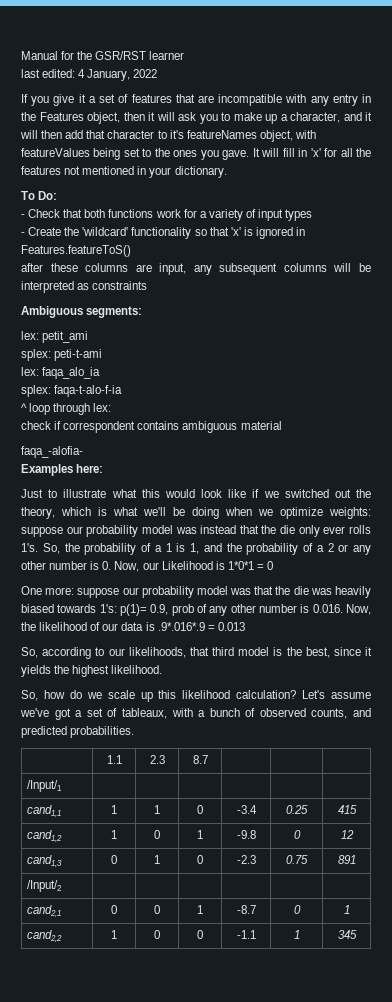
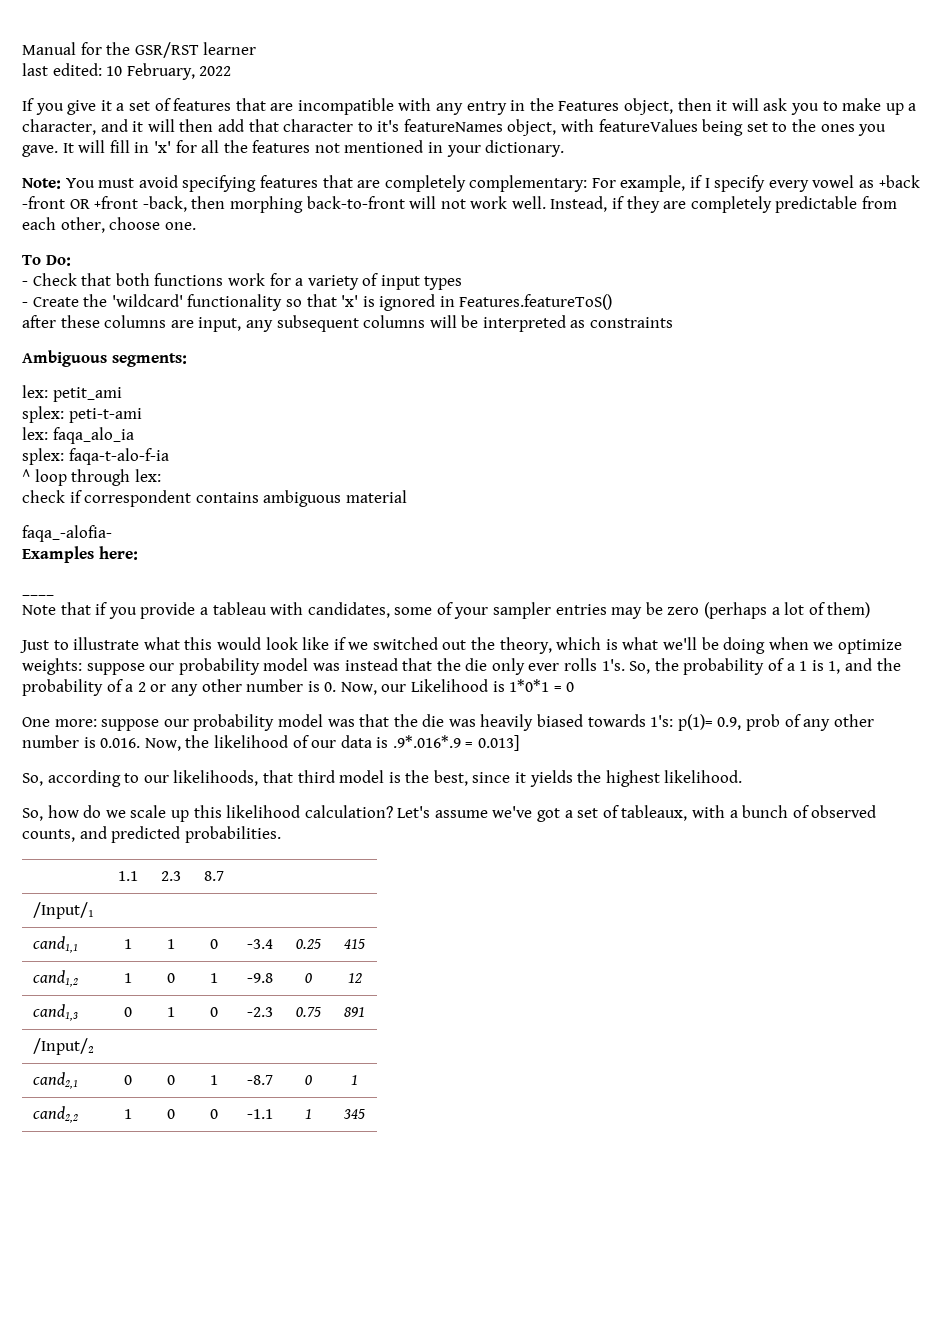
- last edited: 4 January, 2022
+ last edited: 10 February, 2022
+ Note: You must avoid specifying features that are completely complementary: For example, if I specify every vowel as +back -front OR +front -back, then morphing back-to-front will not work well. Instead, if they are completely predictable from each other, choose one.
+ ____
+ Note that if you provide a tableau with candidates, some of your sampler entries may be zero (perhaps a lot of them)
- One more: suppose our probability model was that the die was heavily biased towards 1's: p(1)= 0.9, prob of any other number is 0.016. Now, the likelihood of our data is .9*.016*.9 = 0.013
+ One more: suppose our probability model was that the die was heavily biased towards 1's: p(1)= 0.9, prob of any other number is 0.016. Now, the likelihood of our data is .9*.016*.9 = 0.013]

